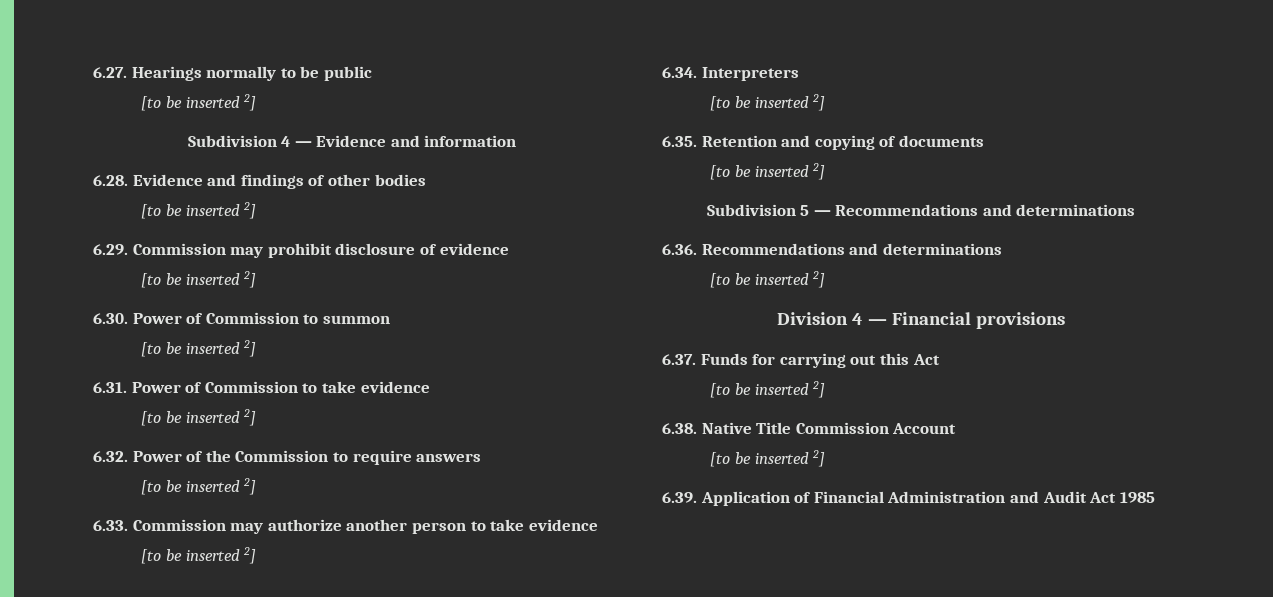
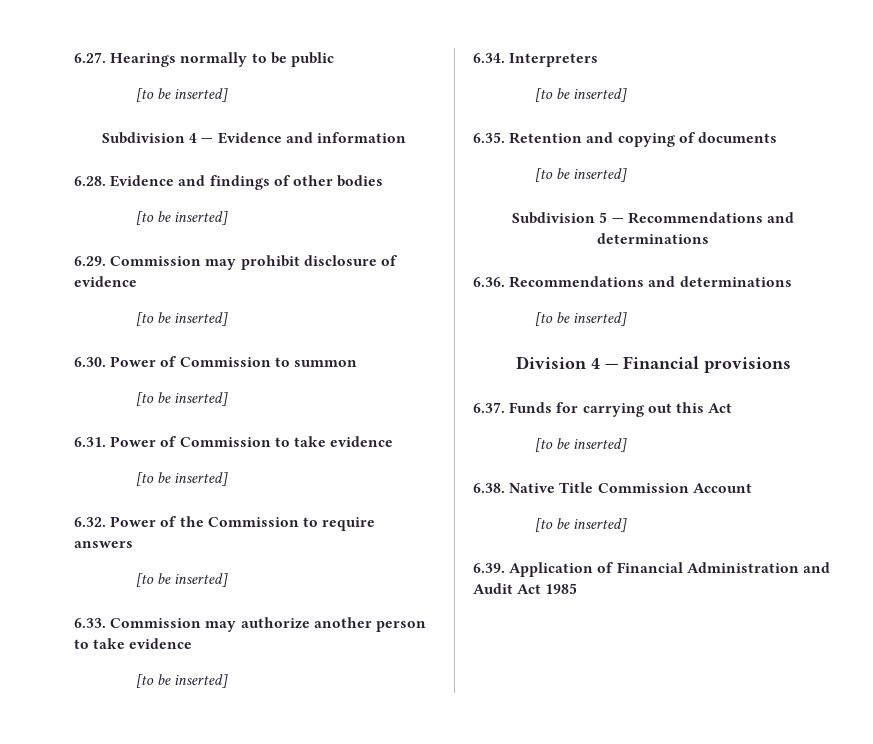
  6.27. Hearings normally to be public
- [to be inserted 2]
+ [to be inserted]
  6.28. Evidence and findings of other bodies
- [to be inserted 2]
+ [to be inserted]
  6.29. Commission may prohibit disclosure of evidence
- [to be inserted 2]
+ [to be inserted]
  6.30. Power of Commission to summon
- [to be inserted 2]
+ [to be inserted]
  6.31. Power of Commission to take evidence
- [to be inserted 2]
+ [to be inserted]
  6.32. Power of the Commission to require answers
- [to be inserted 2]
+ [to be inserted]
  6.33. Commission may authorize another person to take evidence
- [to be inserted 2]
+ [to be inserted]
  6.34. Interpreters
- [to be inserted 2]
+ [to be inserted]
  6.35. Retention and copying of documents
- [to be inserted 2]
+ [to be inserted]
  6.36. Recommendations and determinations
- [to be inserted 2]
+ [to be inserted]
  6.37. Funds for carrying out this Act
- [to be inserted 2]
+ [to be inserted]
  6.38. Native Title Commission Account
- [to be inserted 2]
+ [to be inserted]

